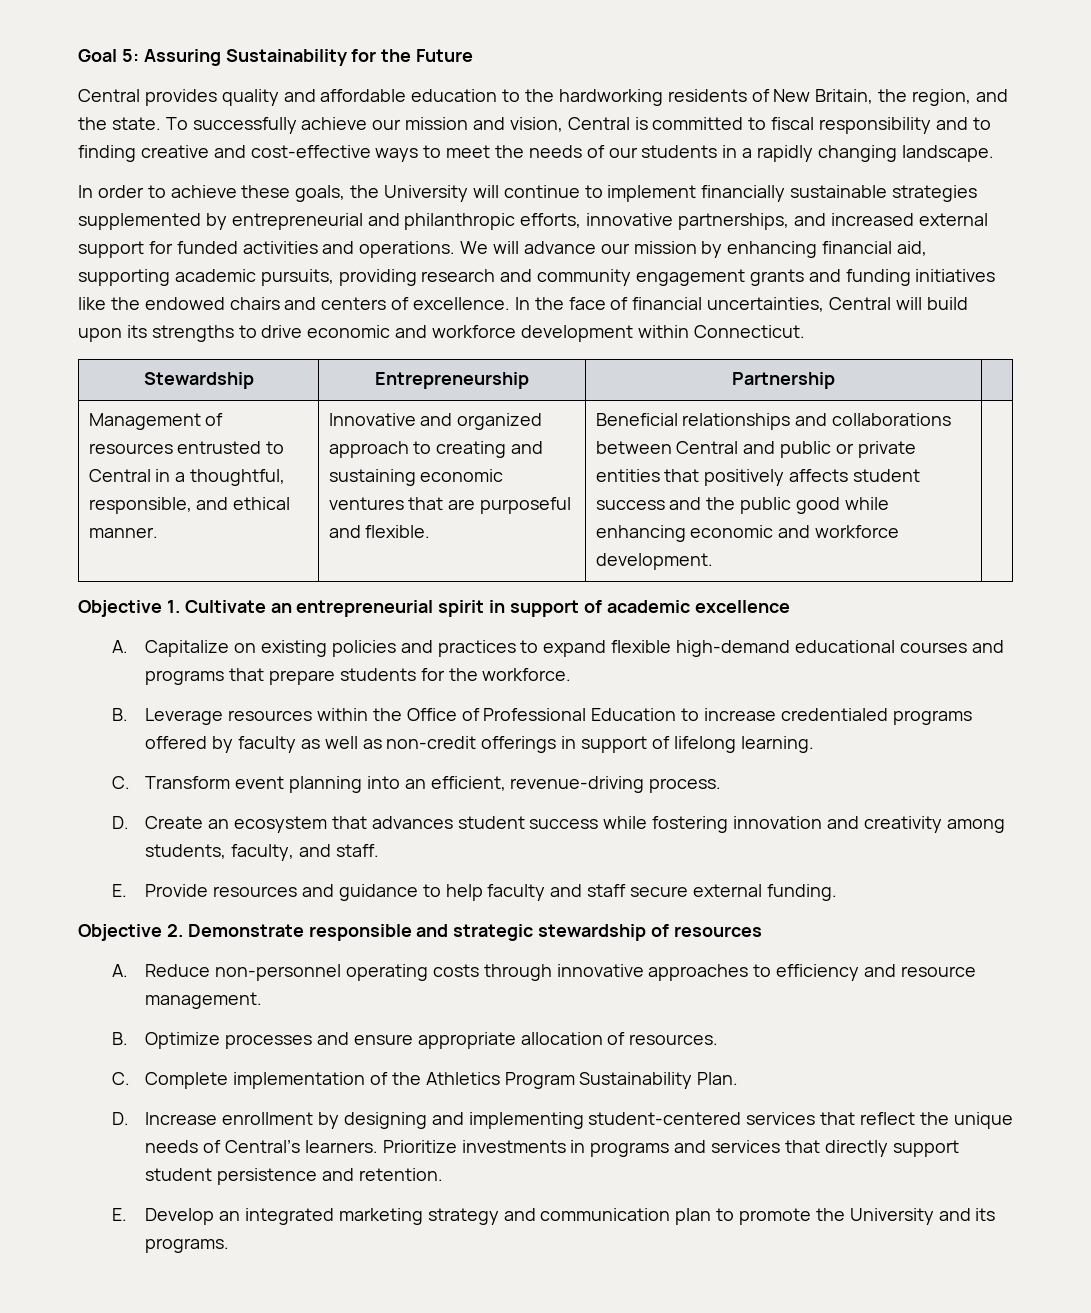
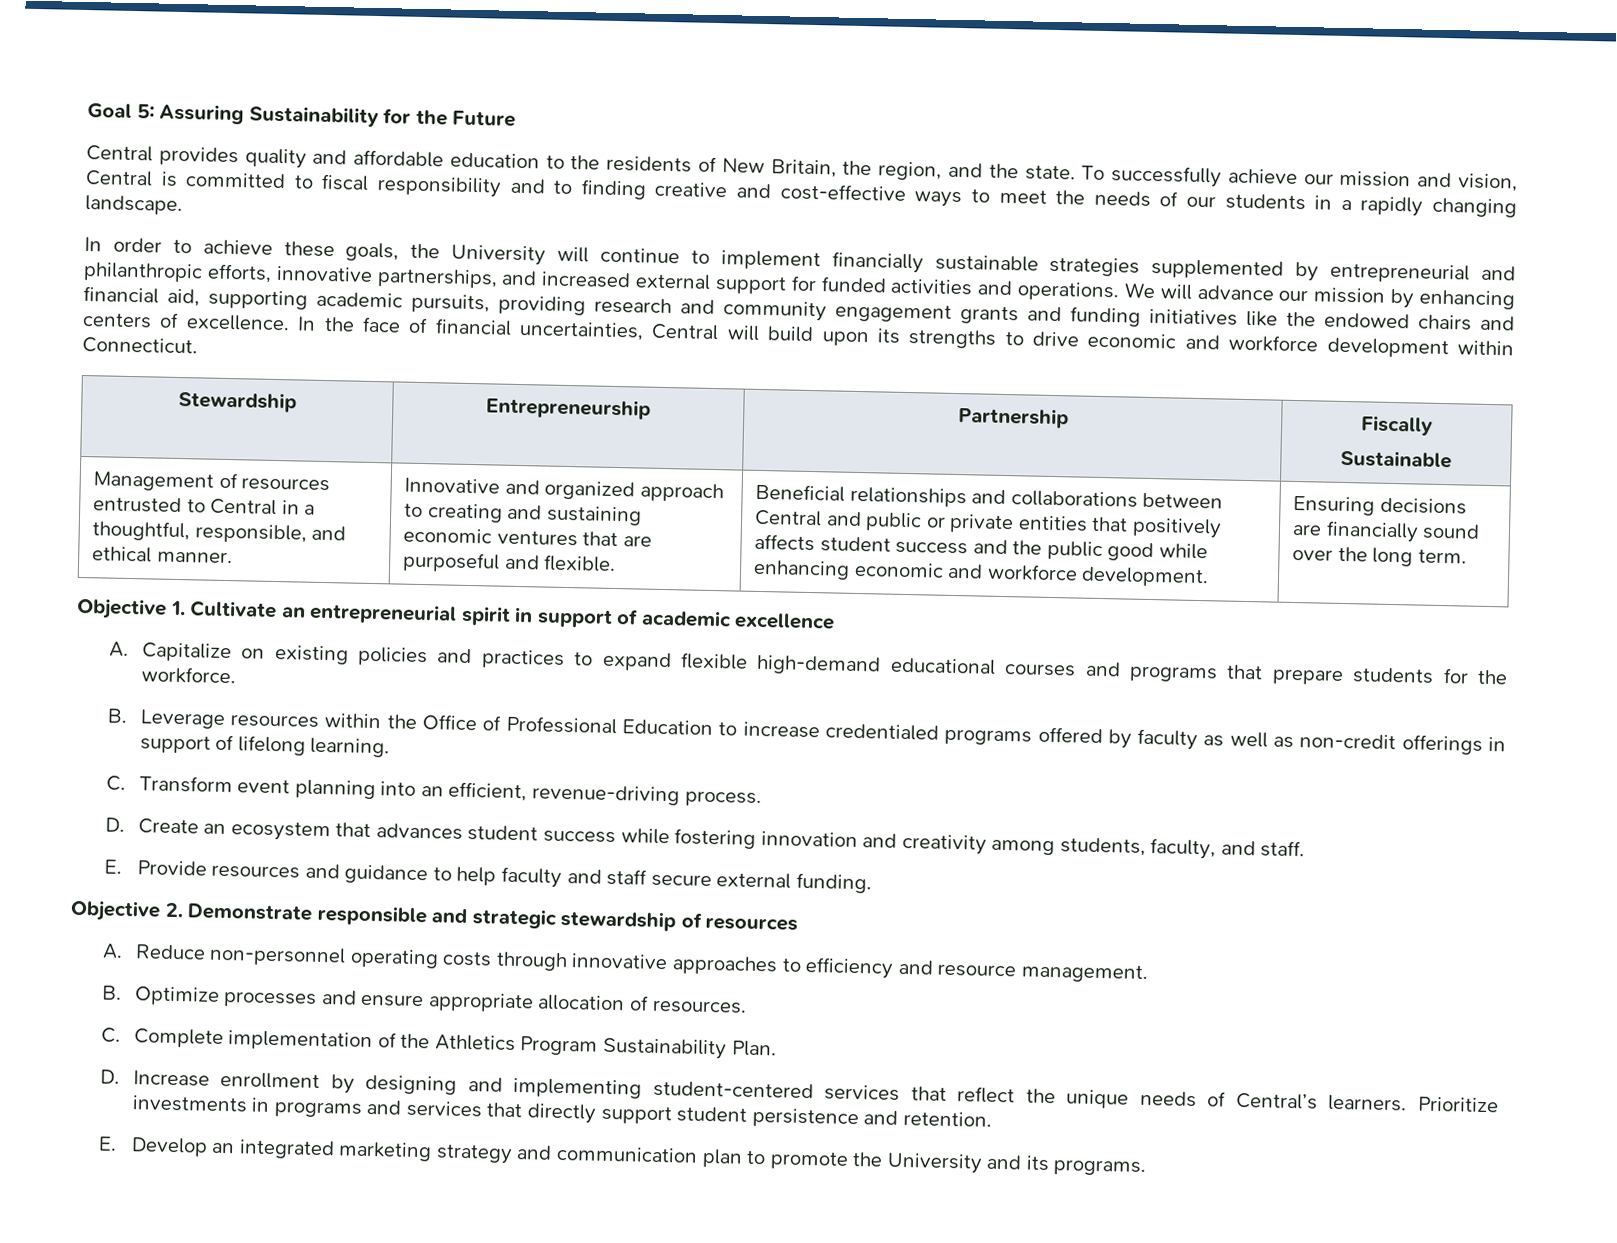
- Central provides quality and affordable education to the hardworking residents of New Britain, the region, and the state.
+ Central provides quality and affordable education to the residents of New Britain, the region, and the state.
- Stewardship | Entrepreneurship | Partnership |
+ Stewardship | Entrepreneurship | Partnership | Fiscally
+ Sustainable
+ Ensuring decisions are financially sound over the long term.

